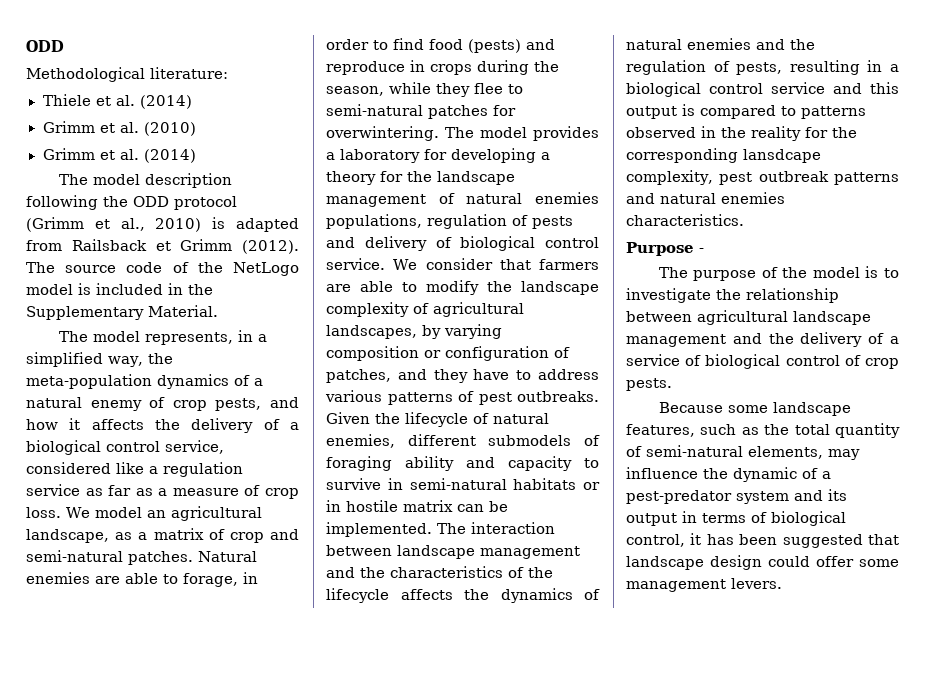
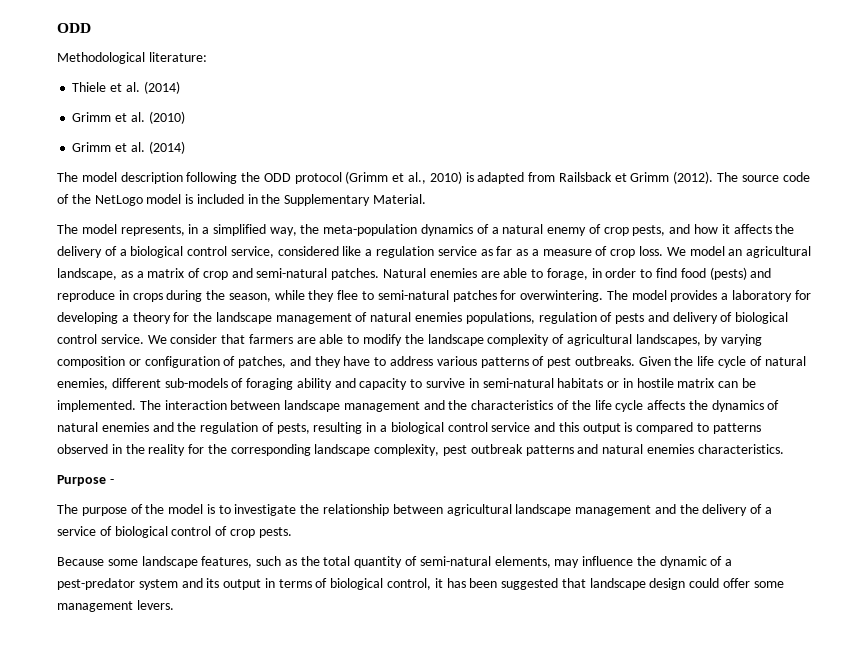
- Given the lifecycle of natural enemies, different submodels of foraging ability and capacity to survive in semi-natural habitats or in hostile matrix can be implemented.
+ Given the life cycle of natural enemies, different sub-models of foraging ability and capacity to survive in semi-natural habitats or in hostile matrix can be implemented.
- The interaction between landscape management and the characteristics of the lifecycle affects the dynamics of natural enemies and the regulation of pests, resulting in a biological control service and this output is compared to patterns observed in the reality for the corresponding lansdcape complexity, pest outbreak patterns and natural enemies characteristics.
+ The interaction between landscape management and the characteristics of the life cycle affects the dynamics of natural enemies and the regulation of pests, resulting in a biological control service and this output is compared to patterns observed in the reality for the corresponding landscape complexity, pest outbreak patterns and natural enemies characteristics.

